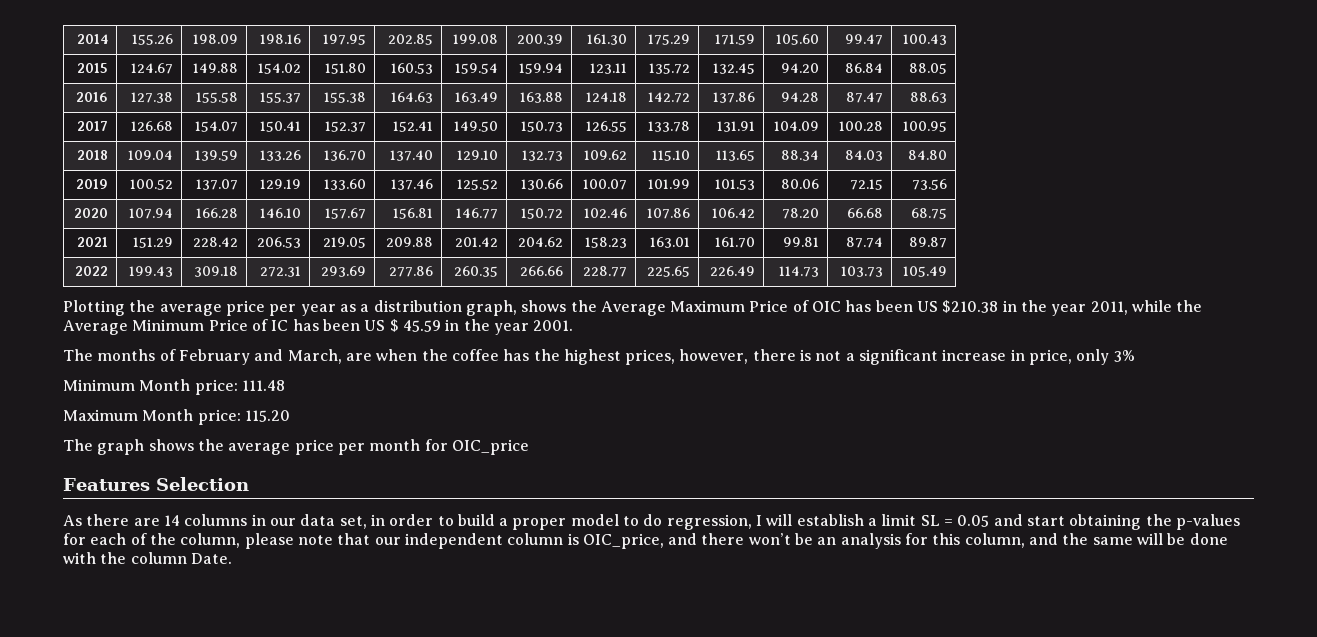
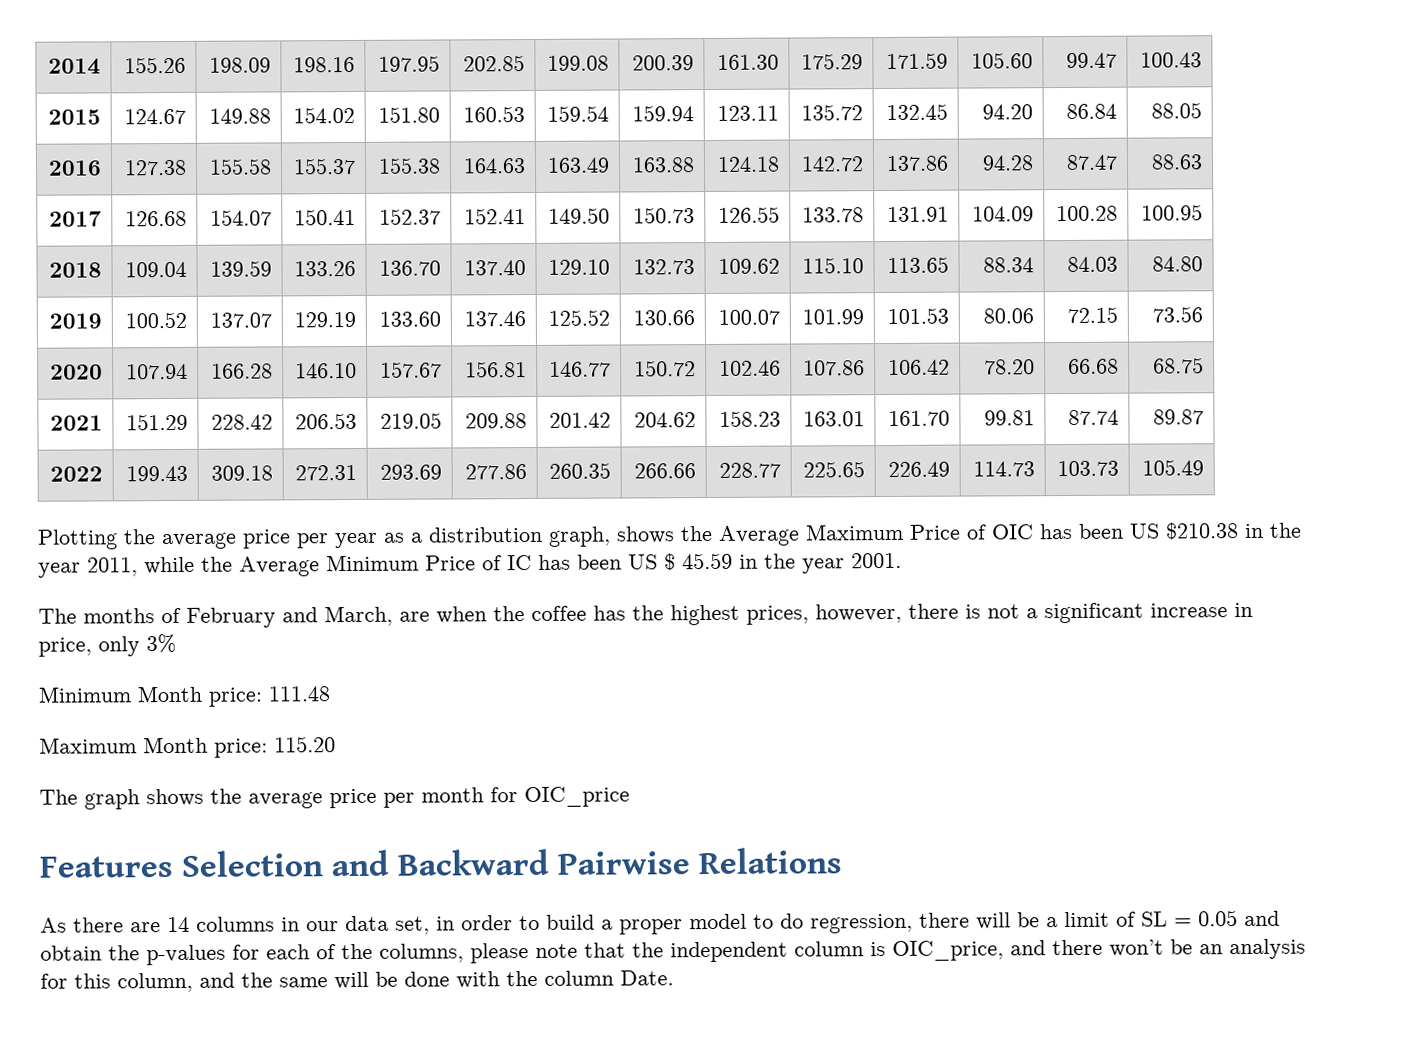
- Features Selection
+ Features Selection and Backward Pairwise Relations
- As there are 14 columns in our data set, in order to build a proper model to do regression, I will establish a limit SL = 0.05 and start obtaining the p-values for each of the column, please note that our independent column is OIC_price, and there won’t be an analysis for this column, and the same will be done with the column Date.
+ As there are 14 columns in our data set, in order to build a proper model to do regression, there will be a limit of SL = 0.05 and obtain the p-values for each of the columns, please note that the independent column is OIC_price, and there won’t be an analysis for this column, and the same will be done with the column Date.

